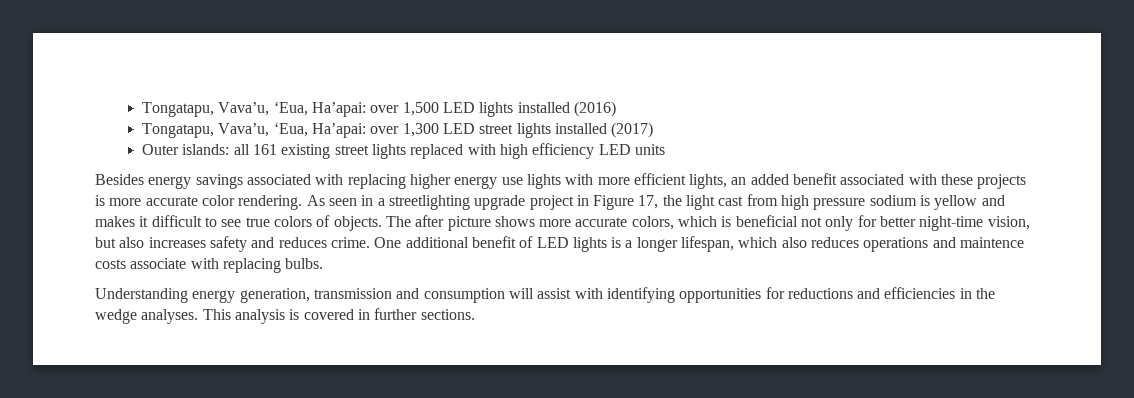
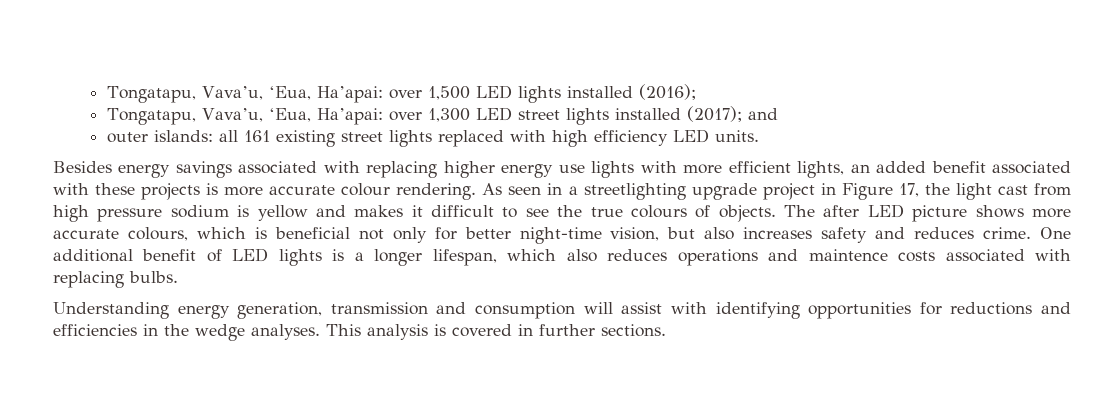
- Tongatapu, Vava’u, ‘Eua, Ha’apai: over 1,500 LED lights installed (2016)
+ Tongatapu, Vava’u, ‘Eua, Ha’apai: over 1,500 LED lights installed (2016);
- Tongatapu, Vava’u, ‘Eua, Ha’apai: over 1,300 LED street lights installed (2017)
- Outer islands: all 161 existing street lights replaced with high efficiency LED units
+ Tongatapu, Vava’u, ‘Eua, Ha’apai: over 1,300 LED street lights installed (2017); and
+ outer islands: all 161 existing street lights replaced with high efficiency LED units.
- Besides energy savings associated with replacing higher energy use lights with more efficient lights, an added benefit associated with these projects is more accurate color rendering.
+ Besides energy savings associated with replacing higher energy use lights with more efficient lights, an added benefit associated with these projects is more accurate colour rendering.
- As seen in a streetlighting upgrade project in Figure 17, the light cast from high pressure sodium is yellow and makes it difficult to see true colors of objects.
+ As seen in a streetlighting upgrade project in Figure 17, the light cast from high pressure sodium is yellow and makes it difficult to see the true colours of objects.
- The after picture shows more accurate colors, which is beneficial not only for better night-time vision, but also increases safety and reduces crime.
+ The after LED picture shows more accurate colours, which is beneficial not only for better night-time vision, but also increases safety and reduces crime.
- One additional benefit of LED lights is a longer lifespan, which also reduces operations and maintence costs associate with replacing bulbs.
+ One additional benefit of LED lights is a longer lifespan, which also reduces operations and maintence costs associated with replacing bulbs.

